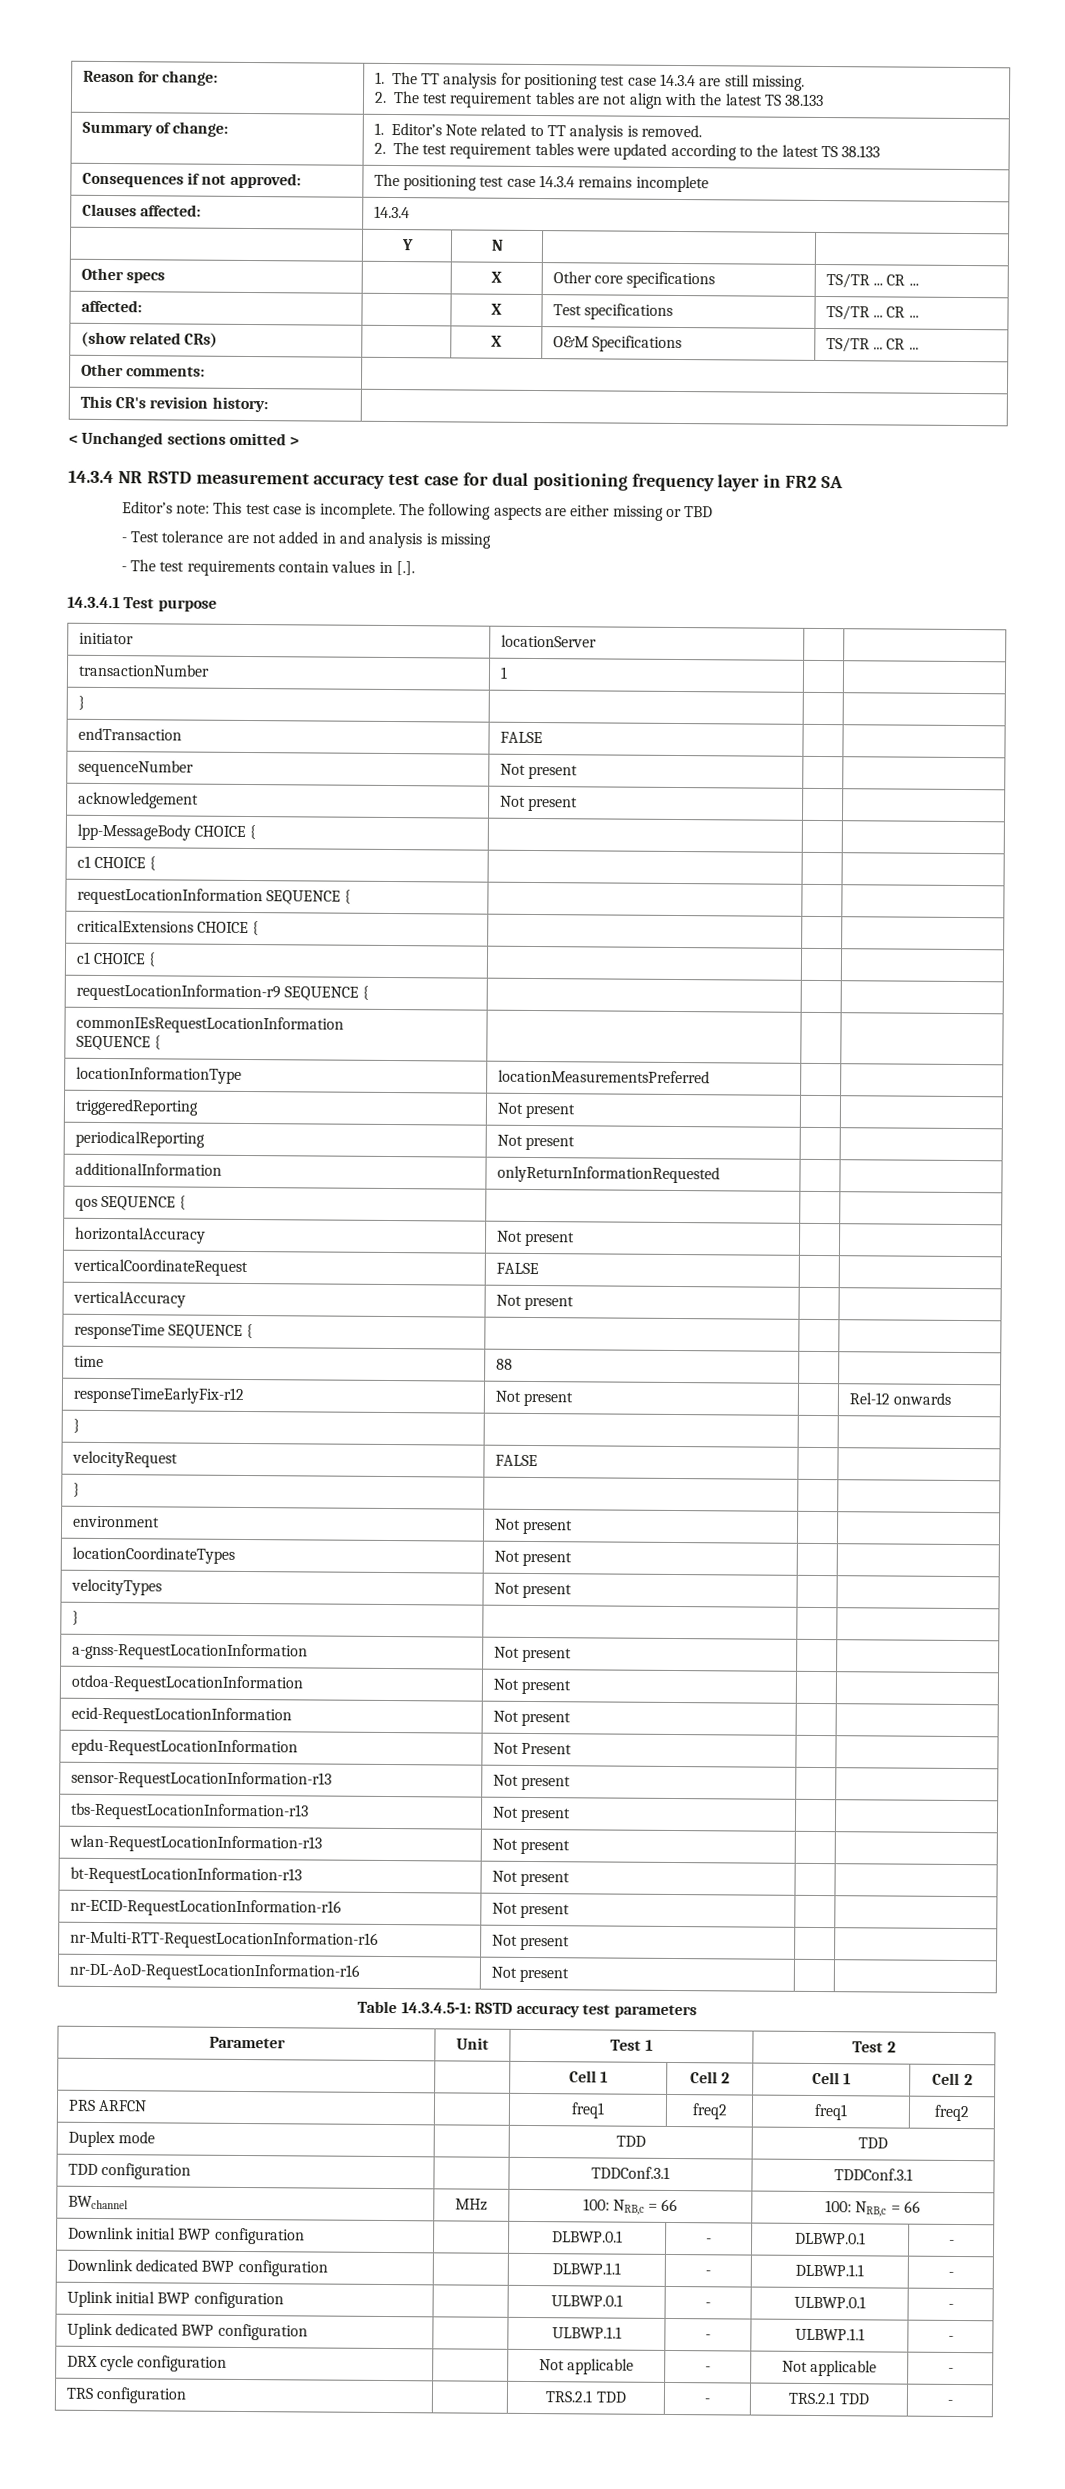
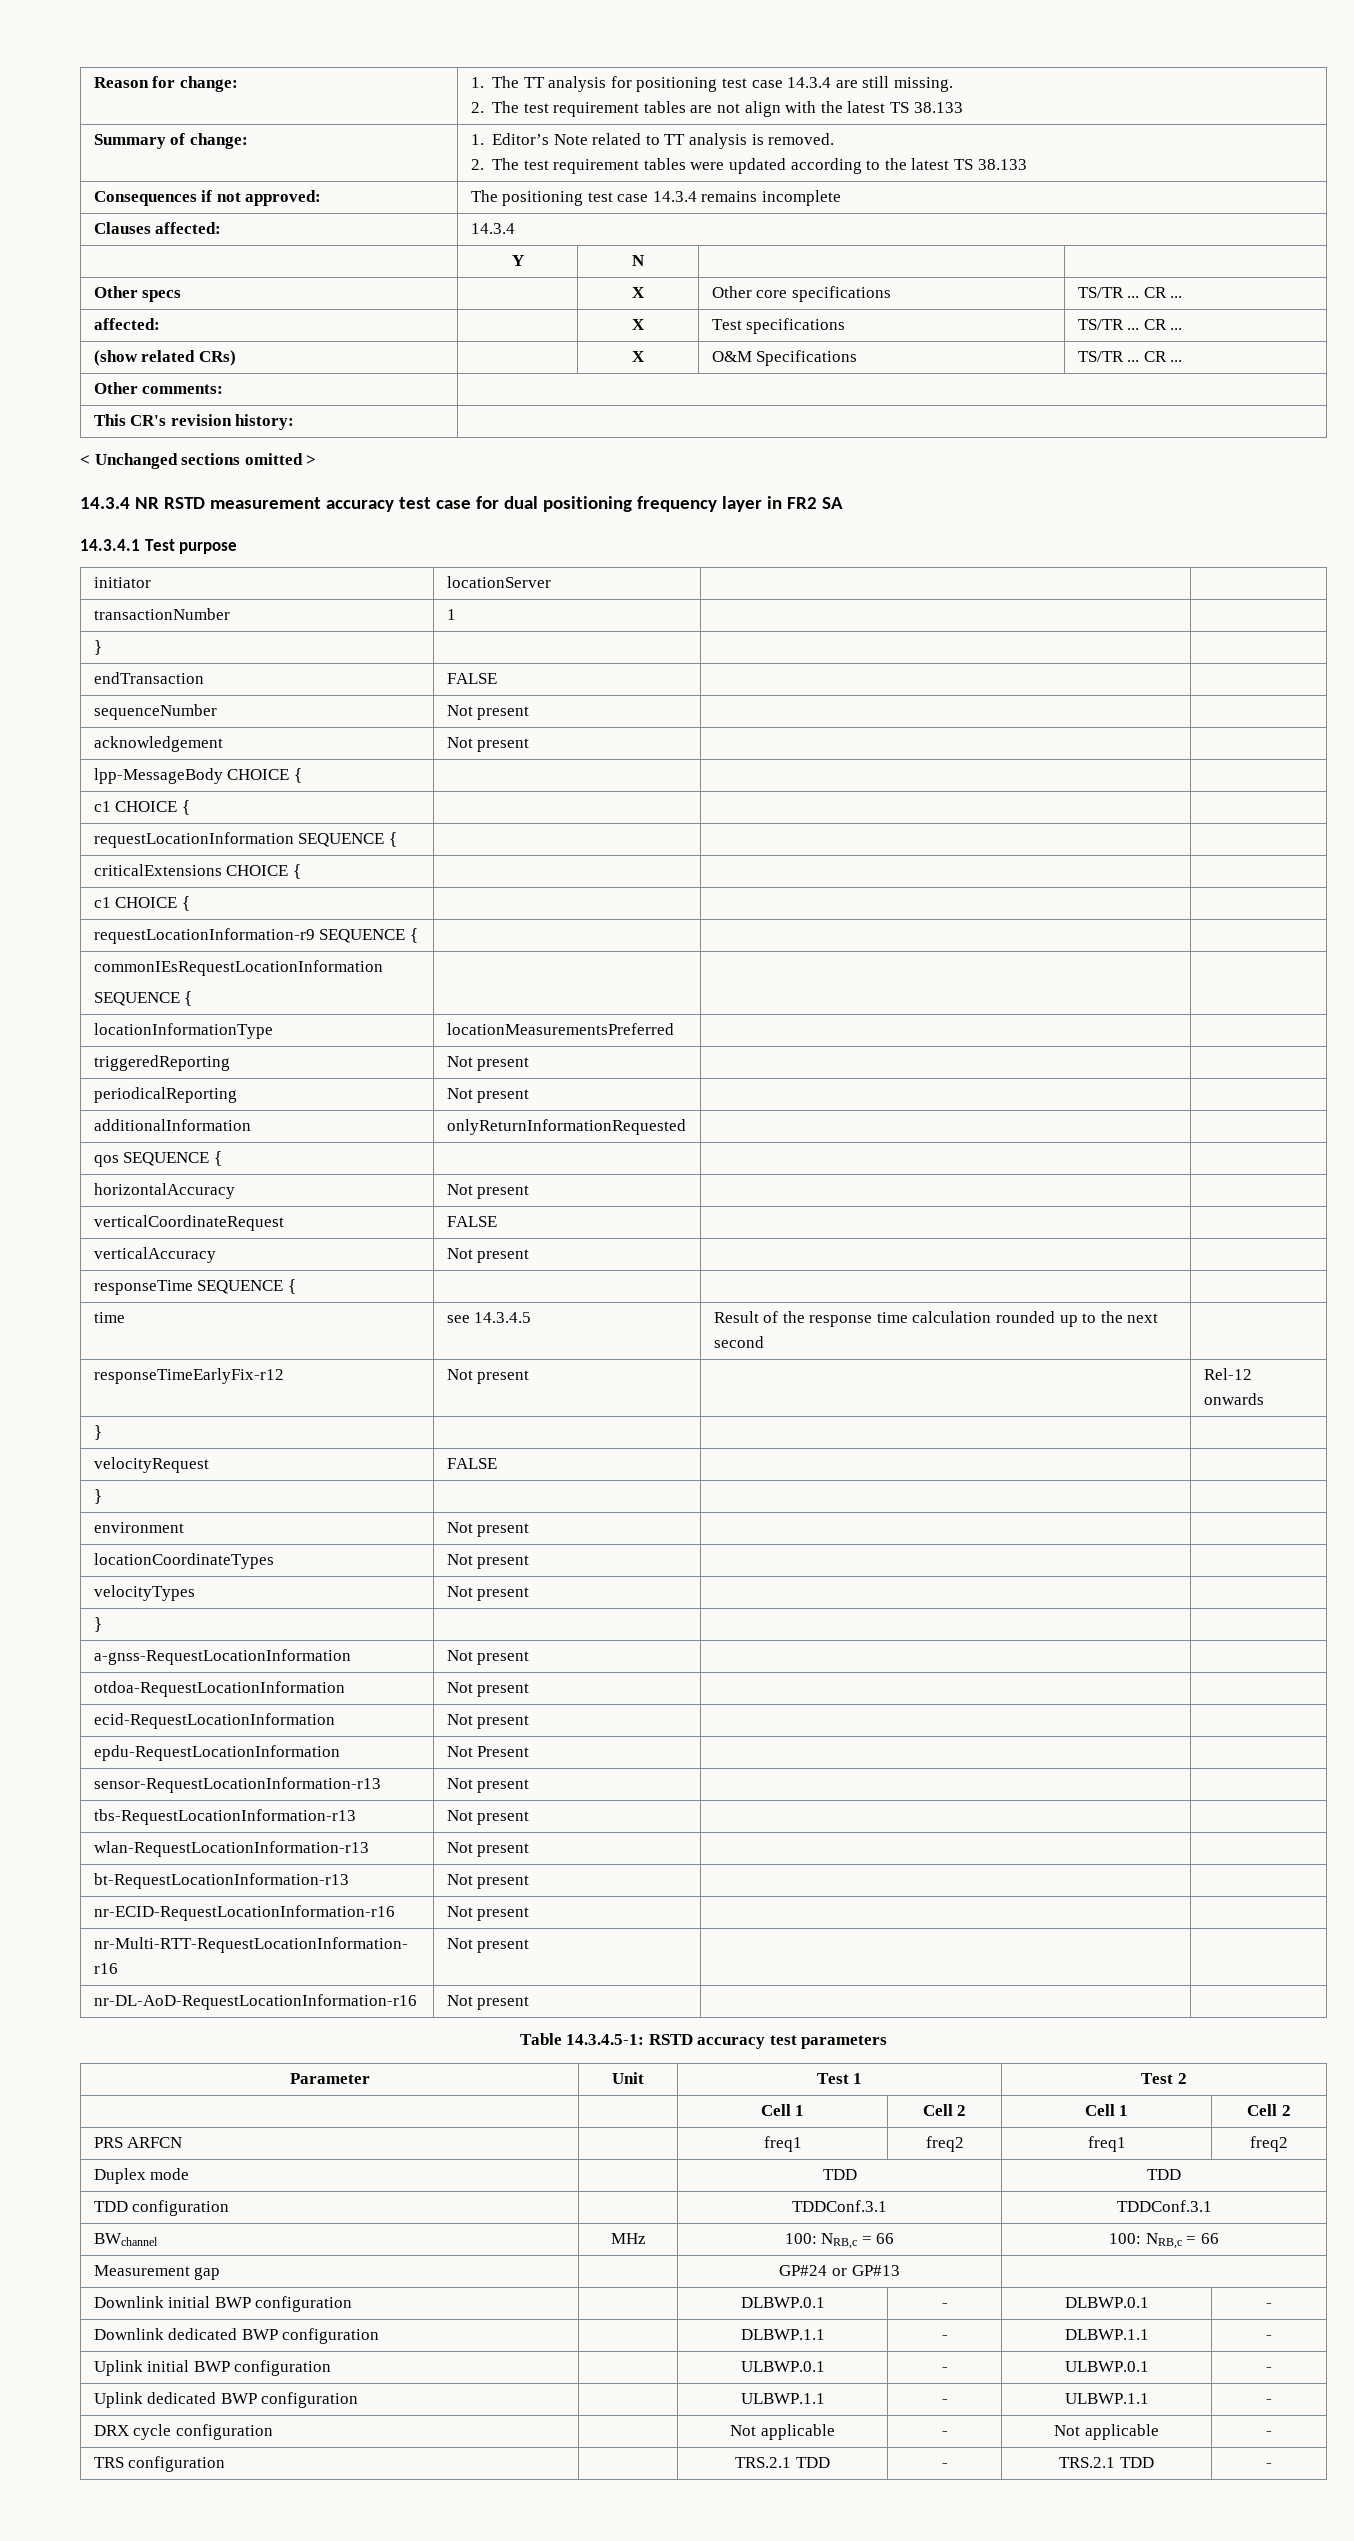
- Editor’s note: This test case is incomplete. The following aspects are either missing or TBD
- - Test tolerance are not added in and analysis is missing
- - The test requirements contain values in [.].
- time | 88 | |
+ time | see 14.3.4.5 | Result of the response time calculation rounded up to the next second |
+ Measurement gap | | GP#24 or GP#13 |

